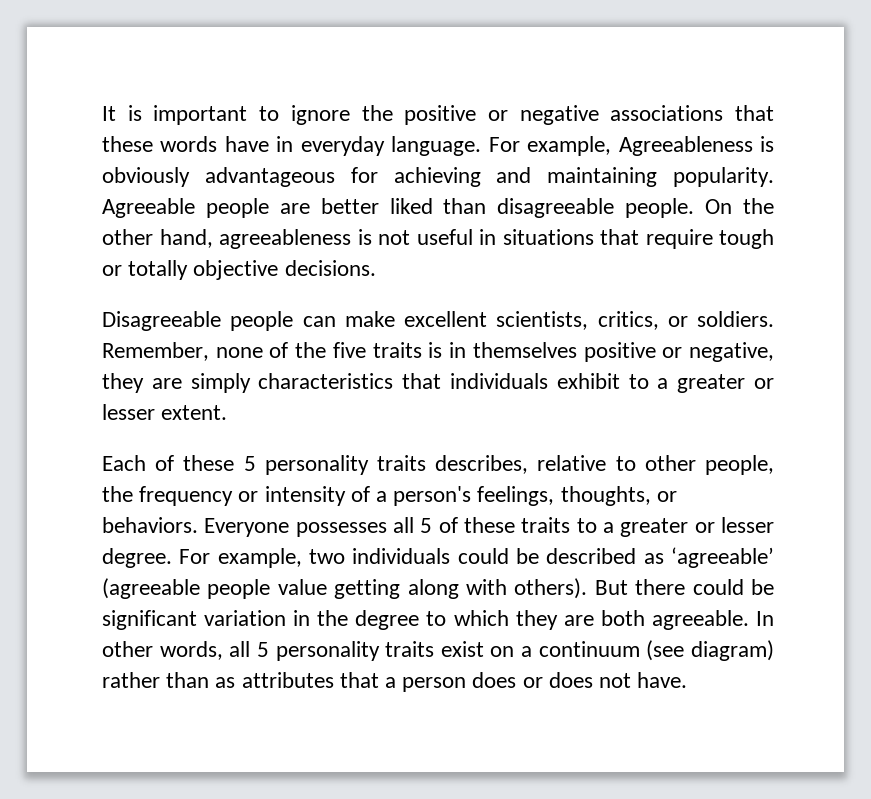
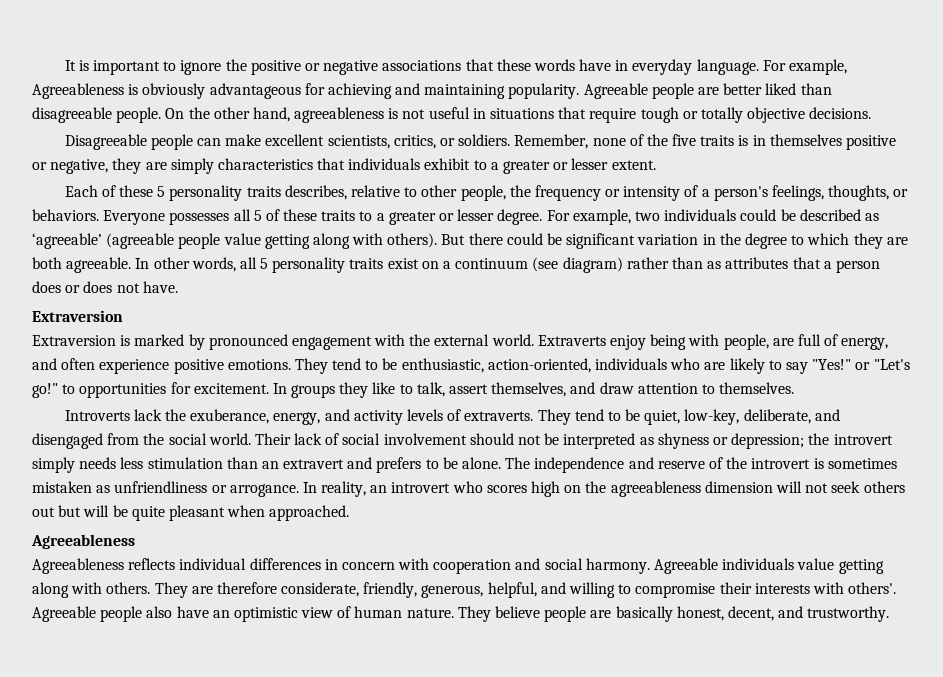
  In other words, all 5 personality traits exist on a continuum (see diagram) rather than as attributes that a person does or does not have.
+ Extraversion
+ Extraversion is marked by pronounced engagement with the external world. Extraverts enjoy being with people, are full of energy, and often experience positive emotions. They tend to be enthusiastic, action-oriented, individuals who are likely to say "Yes!" or "Let's go!" to opportunities for excitement. In groups they like to talk, assert themselves, and draw attention to themselves.
+ Introverts lack the exuberance, energy, and activity levels of extraverts. They tend to be quiet, low-key, deliberate, and disengaged from the social world. Their lack of social involvement should not be interpreted as shyness or depression; the introvert simply needs less stimulation than an extravert and prefers to be alone. The independence and reserve of the introvert is sometimes mistaken as unfriendliness or arrogance. In reality, an introvert who scores high on the agreeableness dimension will not seek others out but will be quite pleasant when approached.
+ Agreeableness
+ Agreeableness reflects individual differences in concern with cooperation and social harmony. Agreeable individuals value getting along with others. They are therefore considerate, friendly, generous, helpful, and willing to compromise their interests with others'. Agreeable people also have an optimistic view of human nature. They believe people are basically honest, decent, and trustworthy.

